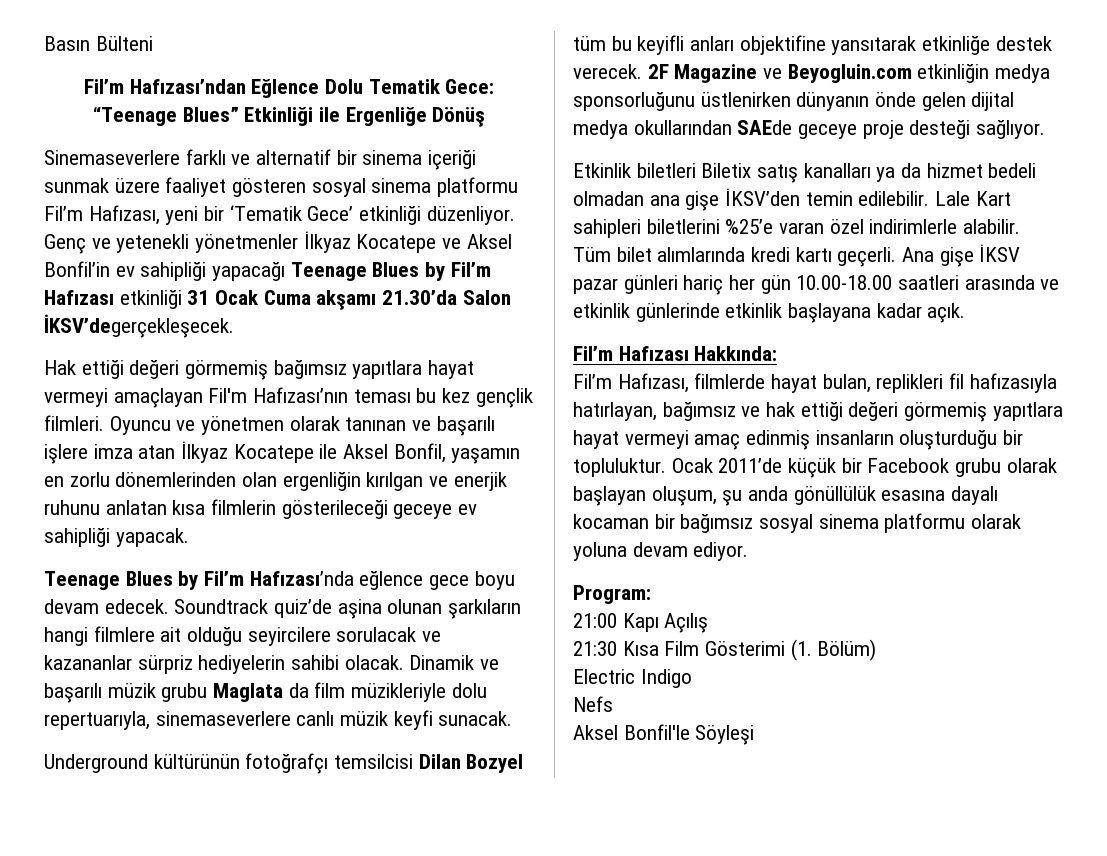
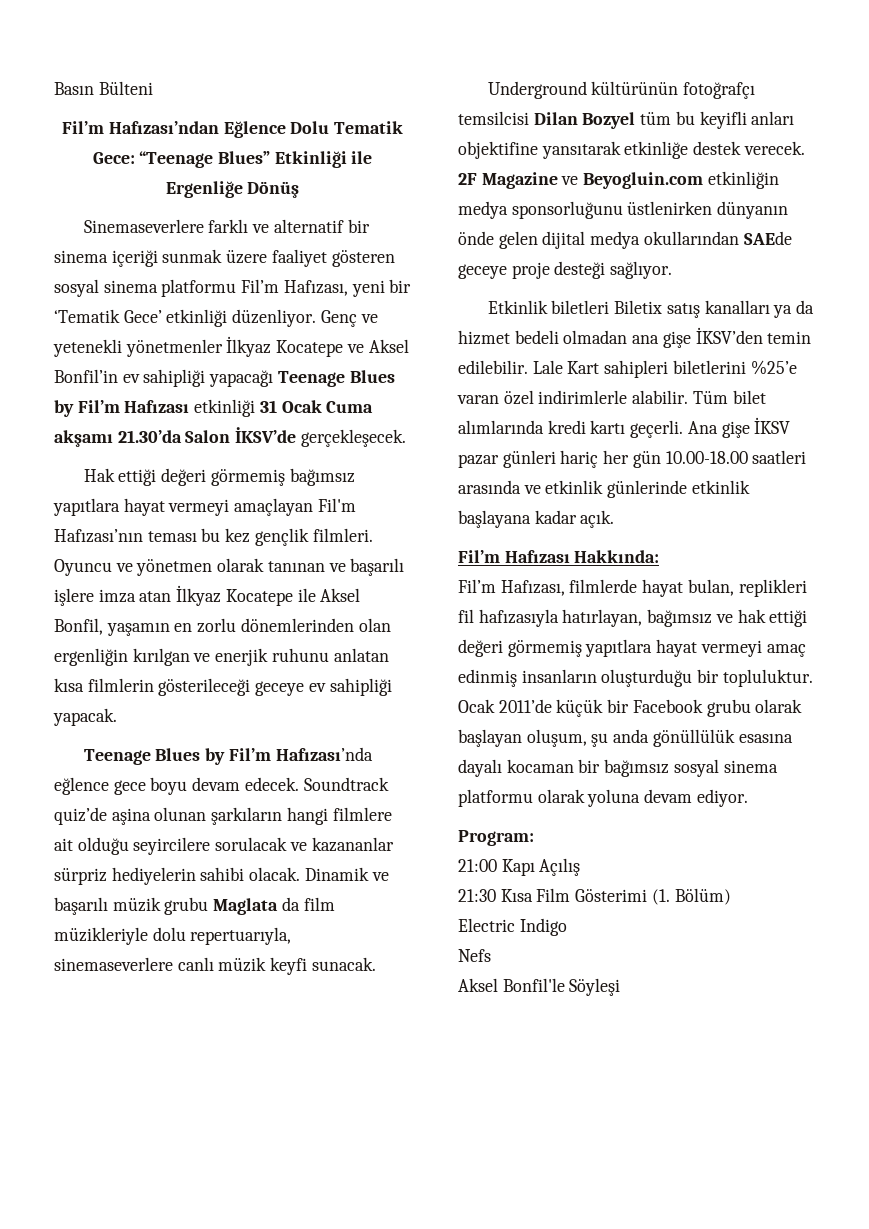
- Genç ve yetenekli yönetmenler İlkyaz Kocatepe ve Aksel Bonfil’in ev sahipliği yapacağı Teenage Blues by Fil’m Hafızası etkinliği 31 Ocak Cuma akşamı 21.30’da Salon İKSV’degerçekleşecek.
+ Genç ve yetenekli yönetmenler İlkyaz Kocatepe ve Aksel Bonfil’in ev sahipliği yapacağı Teenage Blues by Fil’m Hafızası etkinliği 31 Ocak Cuma akşamı 21.30’da Salon İKSV’de gerçekleşecek.

